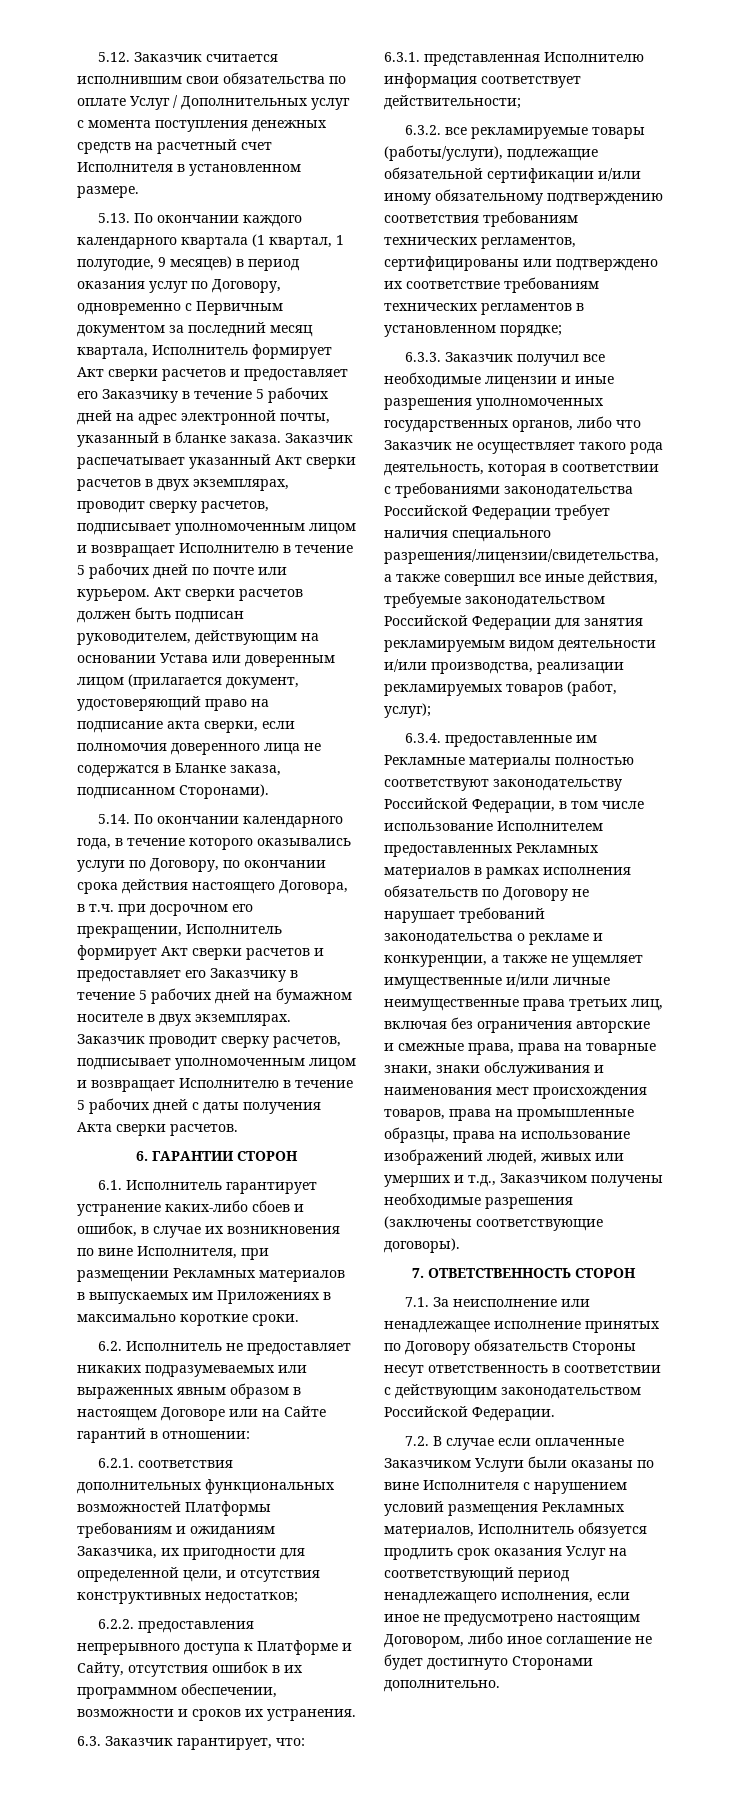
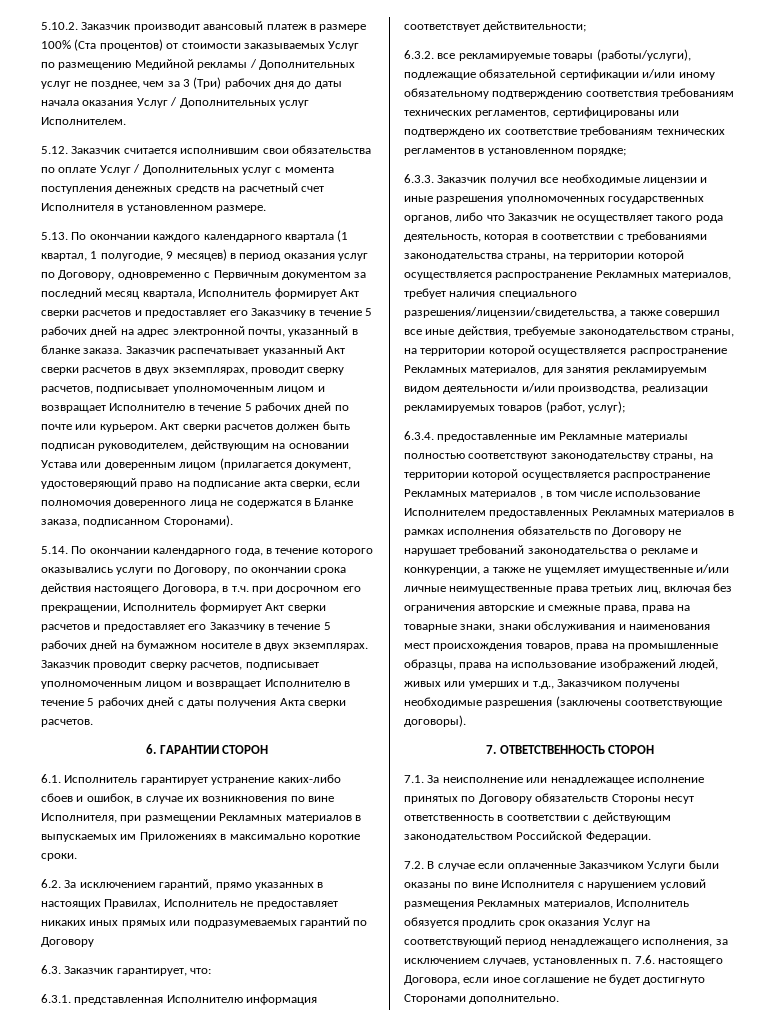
+ 5.10.2. Заказчик производит авансовый платеж в размере 100% (Ста процентов) от стоимости заказываемых Услуг по размещению Медийной рекламы / Дополнительных услуг не позднее, чем за 3 (Три) рабочих дня до даты начала оказания Услуг / Дополнительных услуг Исполнителем.
- 6.2. Исполнитель не предоставляет никаких подразумеваемых или выраженных явным образом в настоящем Договоре или на Сайте гарантий в отношении:
- 6.2.1. соответствия дополнительных функциональных возможностей Платформы требованиям и ожиданиям Заказчика, их пригодности для определенной цели, и отсутствия конструктивных недостатков;
- 6.2.2. предоставления непрерывного доступа к Платформе и Сайту, отсутствия ошибок в их программном обеспечении, возможности и сроков их устранения.
+ 6.2. За исключением гарантий, прямо указанных в настоящих Правилах, Исполнитель не предоставляет никаких иных прямых или подразумеваемых гарантий по Договору
- 6.3.3. Заказчик получил все необходимые лицензии и иные разрешения уполномоченных государственных органов, либо что Заказчик не осуществляет такого рода деятельность, которая в соответствии с требованиями законодательства Российской Федерации требует наличия специального разрешения/лицензии/свидетельства, а также совершил все иные действия, требуемые законодательством Российской Федерации для занятия рекламируемым видом деятельности и/или производства, реализации рекламируемых товаров (работ, услуг);
+ 6.3.3. Заказчик получил все необходимые лицензии и иные разрешения уполномоченных государственных органов, либо что Заказчик не осуществляет такого рода деятельность, которая в соответствии с требованиями законодательства страны, на территории которой осуществляется распространение Рекламных материалов, требует наличия специального разрешения/лицензии/свидетельства, а также совершил все иные действия, требуемые законодательством страны, на территории которой осуществляется распространение Рекламных материалов, для занятия рекламируемым видом деятельности и/или производства, реализации рекламируемых товаров (работ, услуг);
- 6.3.4. предоставленные им Рекламные материалы полностью соответствуют законодательству Российской Федерации, в том числе использование Исполнителем предоставленных Рекламных материалов в рамках исполнения обязательств по Договору не нарушает требований законодательства о рекламе и конкуренции, а также не ущемляет имущественные и/или личные неимущественные права третьих лиц, включая без ограничения авторские и смежные права, права на товарные знаки, знаки обслуживания и наименования мест происхождения товаров, права на промышленные образцы, права на использование изображений людей, живых или умерших и т.д., Заказчиком получены необходимые разрешения (заключены соответствующие договоры).
+ 6.3.4. предоставленные им Рекламные материалы полностью соответствуют законодательству страны, на территории которой осуществляется распространение Рекламных материалов , в том числе использование Исполнителем предоставленных Рекламных материалов в рамках исполнения обязательств по Договору не нарушает требований законодательства о рекламе и конкуренции, а также не ущемляет имущественные и/или личные неимущественные права третьих лиц, включая без ограничения авторские и смежные права, права на товарные знаки, знаки обслуживания и наименования мест происхождения товаров, права на промышленные образцы, права на использование изображений людей, живых или умерших и т.д., Заказчиком получены необходимые разрешения (заключены соответствующие договоры).
- 7.2. В случае если оплаченные Заказчиком Услуги были оказаны по вине Исполнителя с нарушением условий размещения Рекламных материалов, Исполнитель обязуется продлить срок оказания Услуг на соответствующий период ненадлежащего исполнения, если иное не предусмотрено настоящим Договором, либо иное соглашение не будет достигнуто Сторонами дополнительно.
+ 7.2. В случае если оплаченные Заказчиком Услуги были оказаны по вине Исполнителя с нарушением условий размещения Рекламных материалов, Исполнитель обязуется продлить срок оказания Услуг на соответствующий период ненадлежащего исполнения, за исключением случаев, установленных п. 7.6. настоящего Договора, если иное соглашение не будет достигнуто Сторонами дополнительно.

